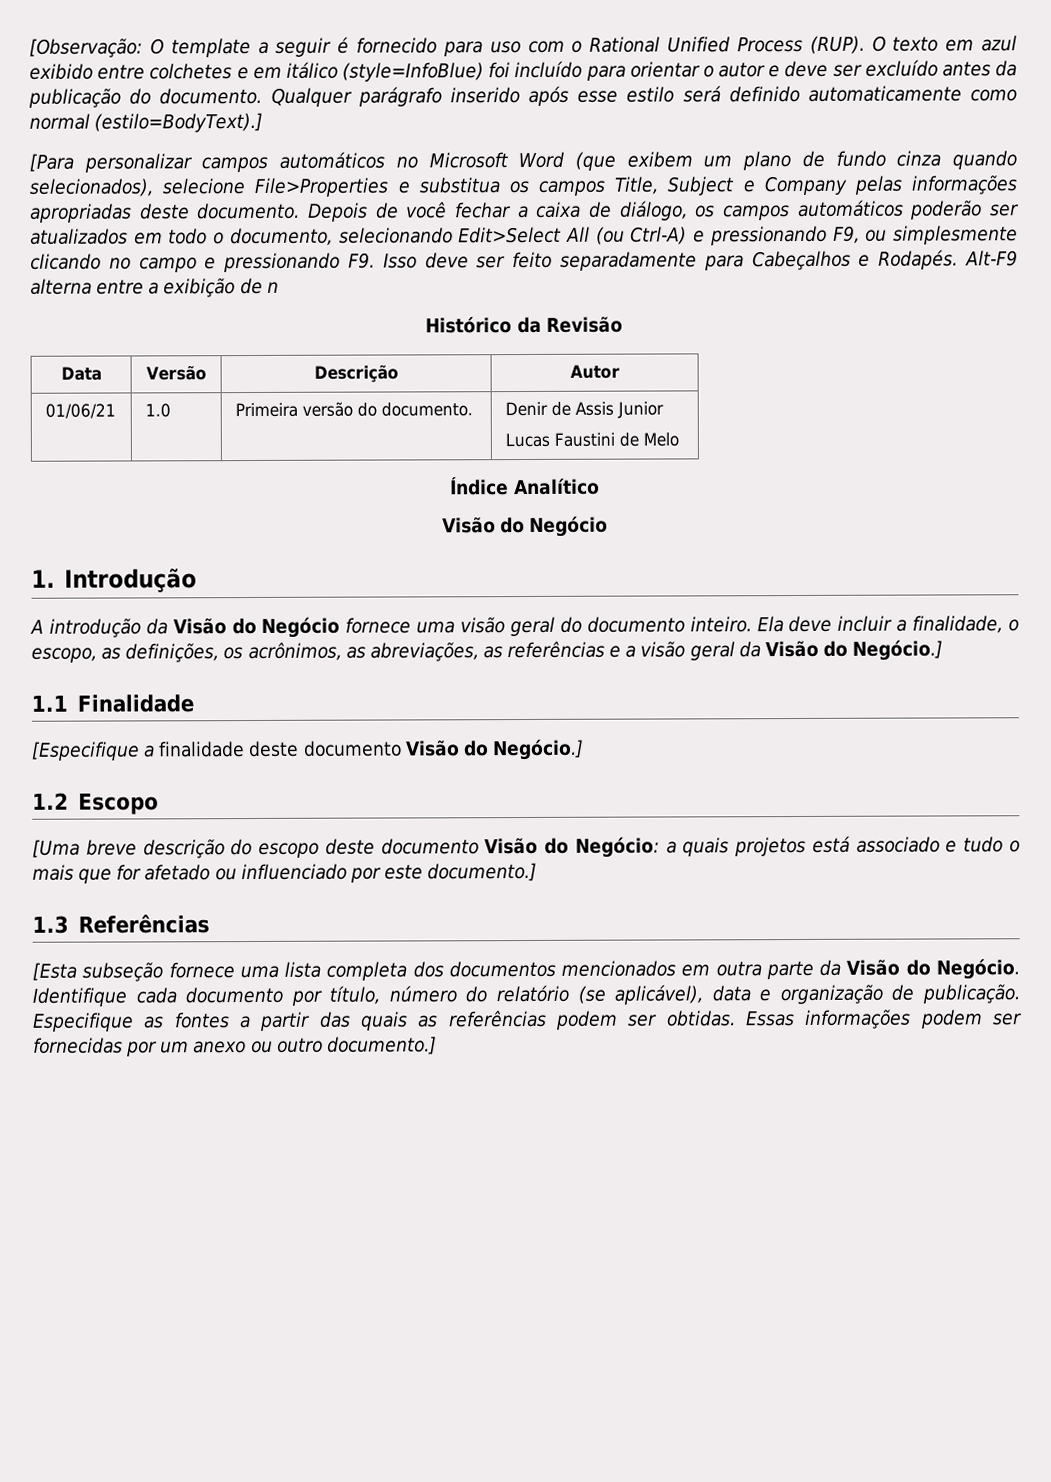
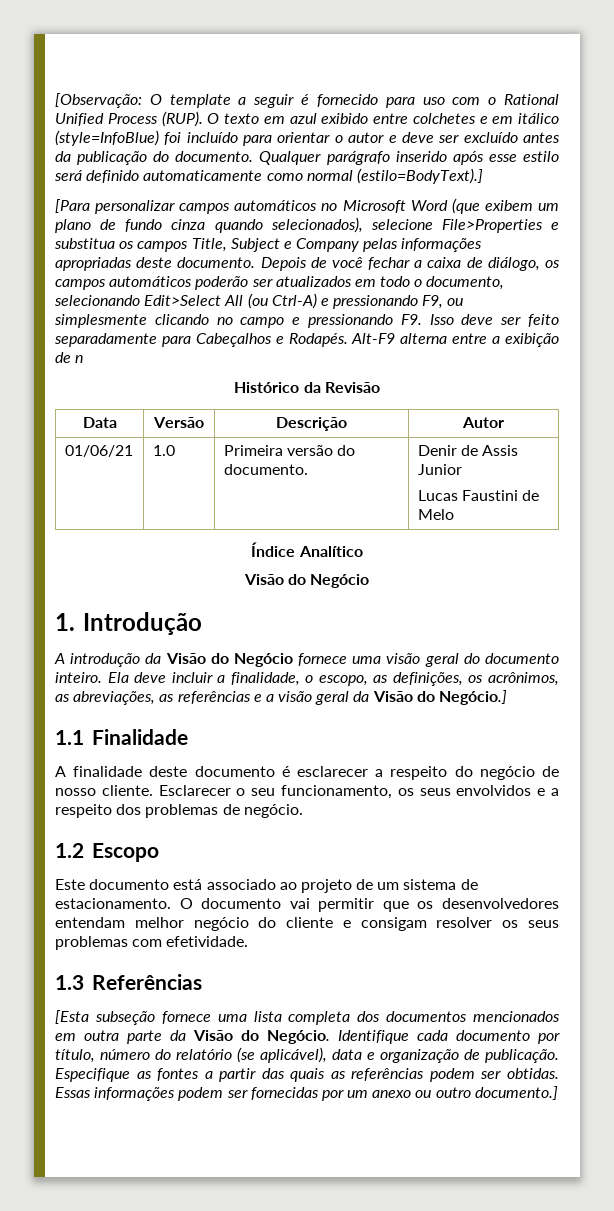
- [Especifique a finalidade deste documento Visão do Negócio.]
+ A finalidade deste documento é esclarecer a respeito do negócio de nosso cliente. Esclarecer o seu funcionamento, os seus envolvidos e a respeito dos problemas de negócio.
  1.2 Escopo
- [Uma breve descrição do escopo deste documento Visão do Negócio: a quais projetos está associado e tudo o mais que for afetado ou influenciado por este documento.]
+ Este documento está associado ao projeto de um sistema de estacionamento. O documento vai permitir que os desenvolvedores entendam melhor negócio do cliente e consigam resolver os seus problemas com efetividade.

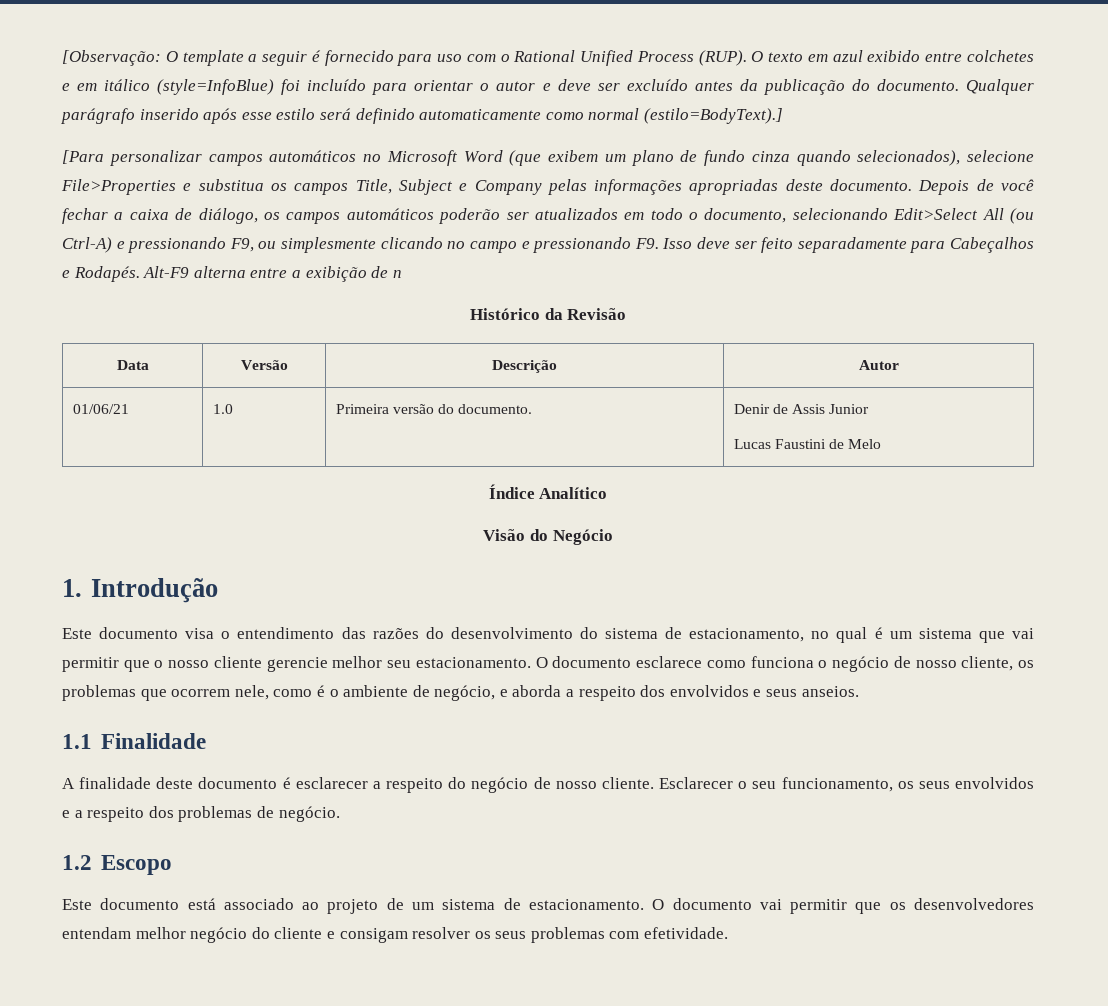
- A introdução da Visão do Negócio fornece uma visão geral do documento inteiro. Ela deve incluir a finalidade, o escopo, as definições, os acrônimos, as abreviações, as referências e a visão geral da Visão do Negócio.]
+ Este documento visa o entendimento das razões do desenvolvimento do sistema de estacionamento, no qual é um sistema que vai permitir que o nosso cliente gerencie melhor seu estacionamento. O documento esclarece como funciona o negócio de nosso cliente, os problemas que ocorrem nele, como é o ambiente de negócio, e aborda a respeito dos envolvidos e seus anseios.
- 1.3 Referências
- [Esta subseção fornece uma lista completa dos documentos mencionados em outra parte da Visão do Negócio. Identifique cada documento por título, número do relatório (se aplicável), data e organização de publicação. Especifique as fontes a partir das quais as referências podem ser obtidas. Essas informações podem ser fornecidas por um anexo ou outro documento.]

